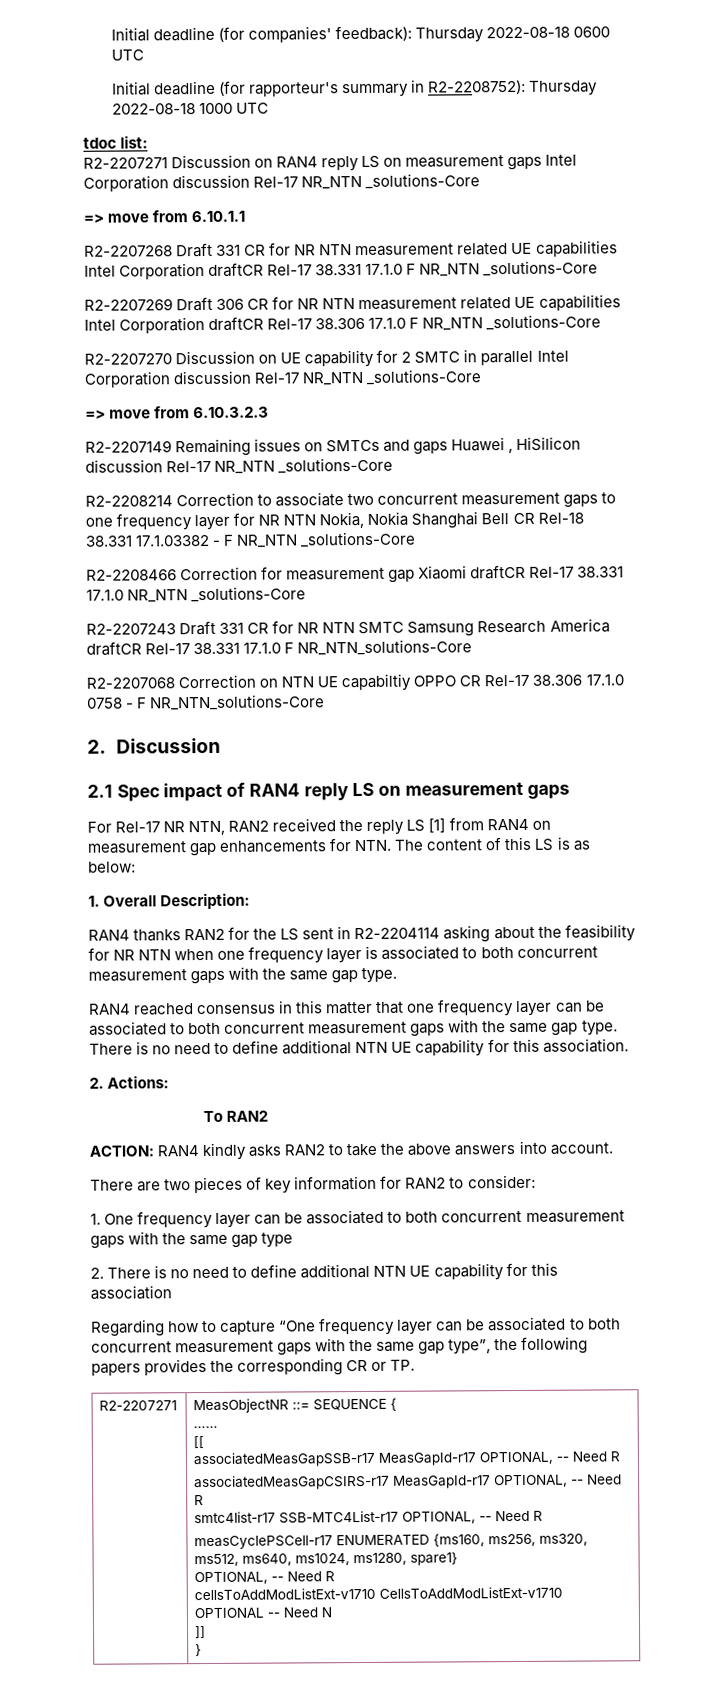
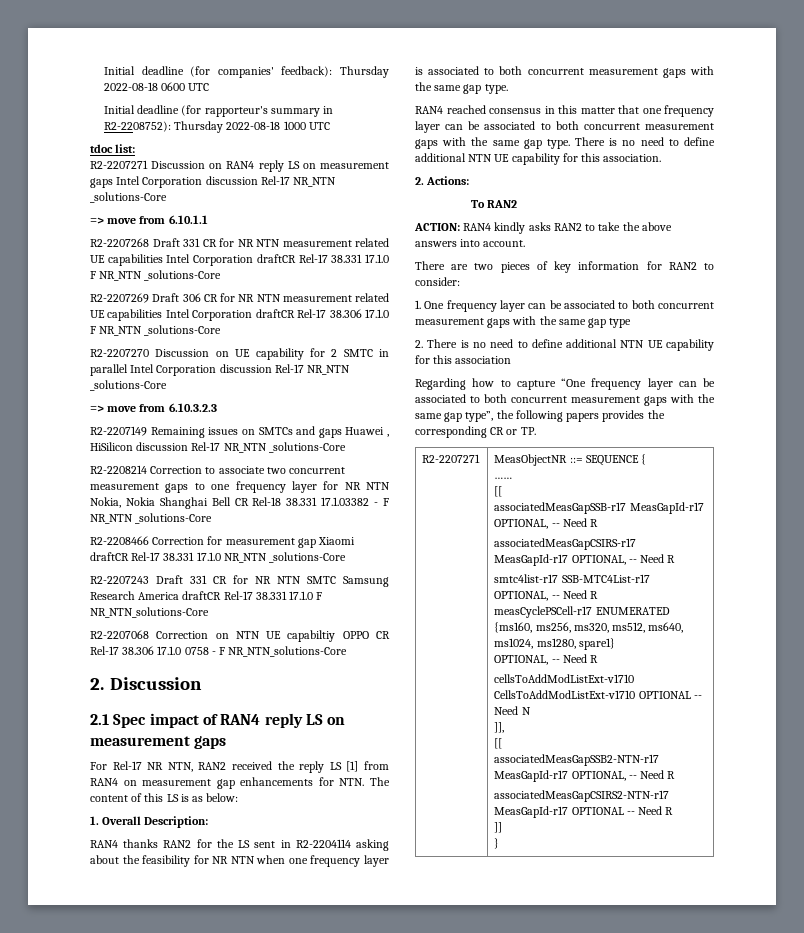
+ ]],
+ [[
+ associatedMeasGapSSB2-NTN-r17 MeasGapId-r17 OPTIONAL, -- Need R
+ associatedMeasGapCSIRS2-NTN-r17 MeasGapId-r17 OPTIONAL -- Need R

